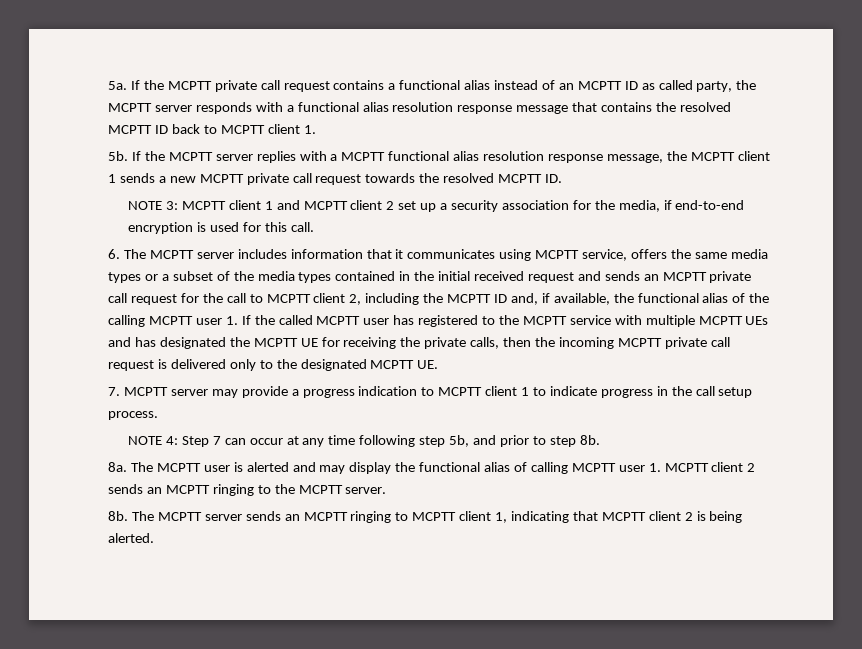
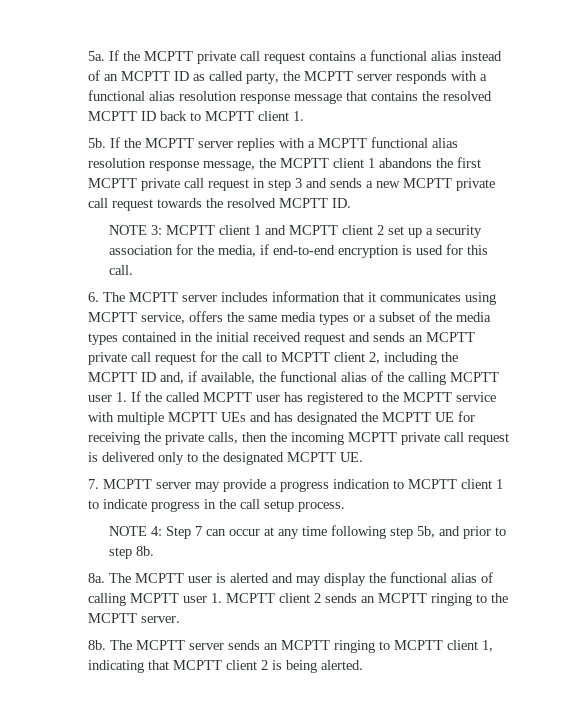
- If the MCPTT server replies with a MCPTT functional alias resolution response message, the MCPTT client 1 sends a new MCPTT private call request towards the resolved MCPTT ID.
+ If the MCPTT server replies with a MCPTT functional alias resolution response message, the MCPTT client 1 abandons the first MCPTT private call request in step 3 and sends a new MCPTT private call request towards the resolved MCPTT ID.

